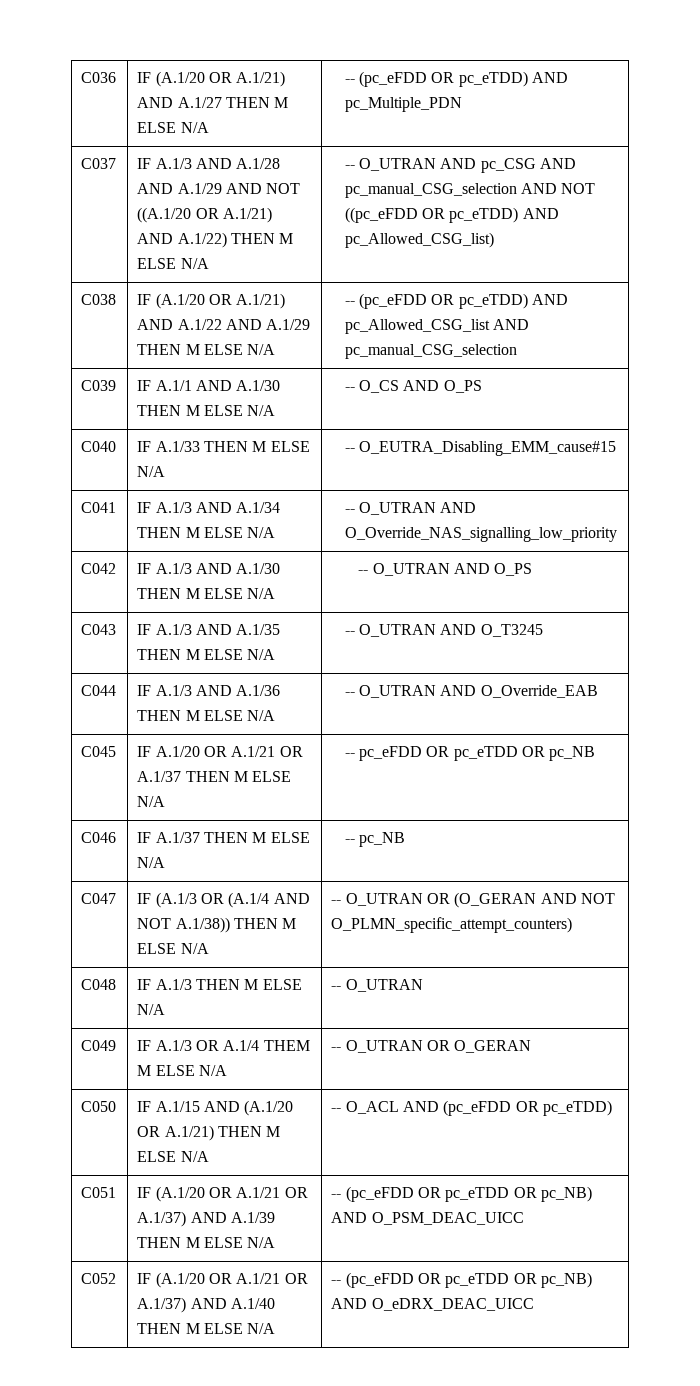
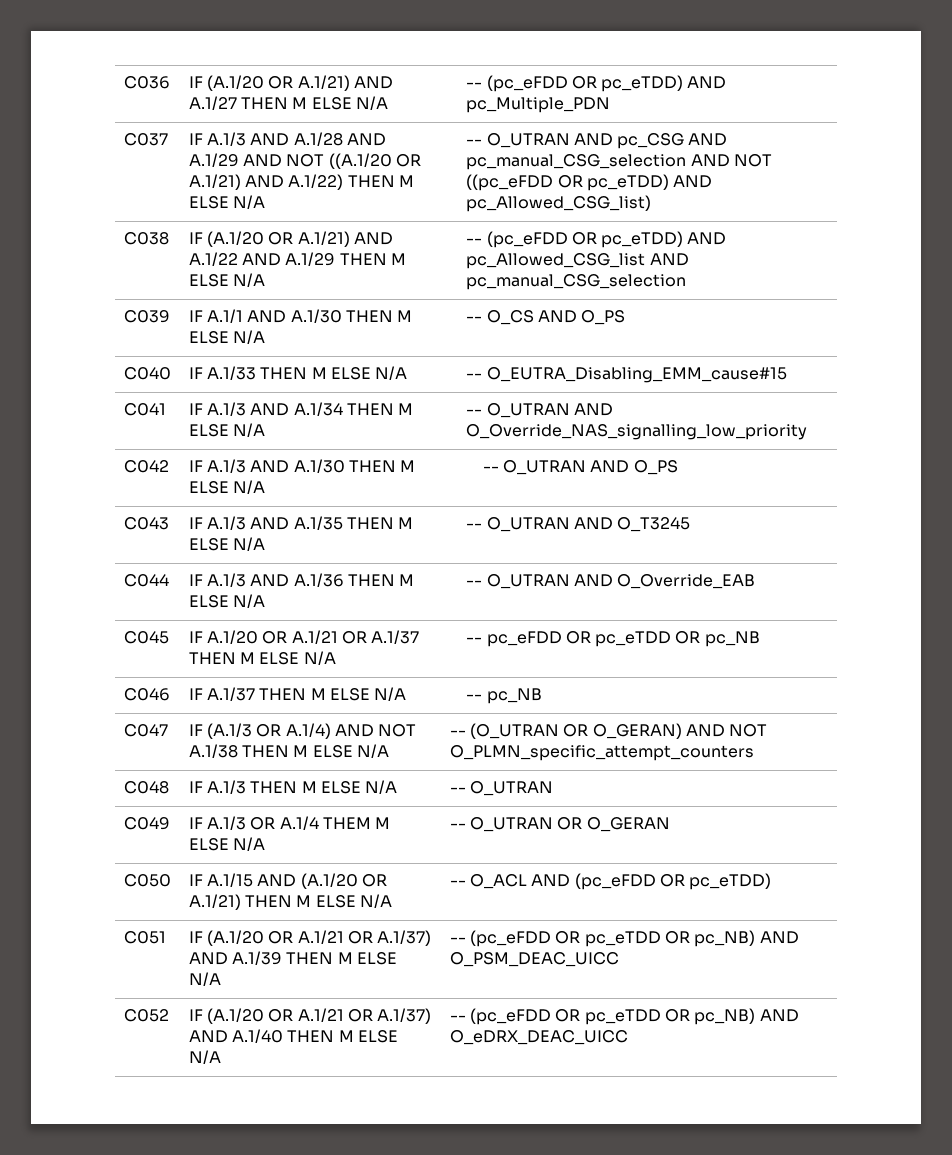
- C047 | IF (A.1/3 OR (A.1/4 AND NOT A.1/38)) THEN M ELSE N/A | -- O_UTRAN OR (O_GERAN AND NOT O_PLMN_specific_attempt_counters)
+ C047 | IF (A.1/3 OR A.1/4) AND NOT A.1/38 THEN M ELSE N/A | -- (O_UTRAN OR O_GERAN) AND NOT O_PLMN_specific_attempt_counters

